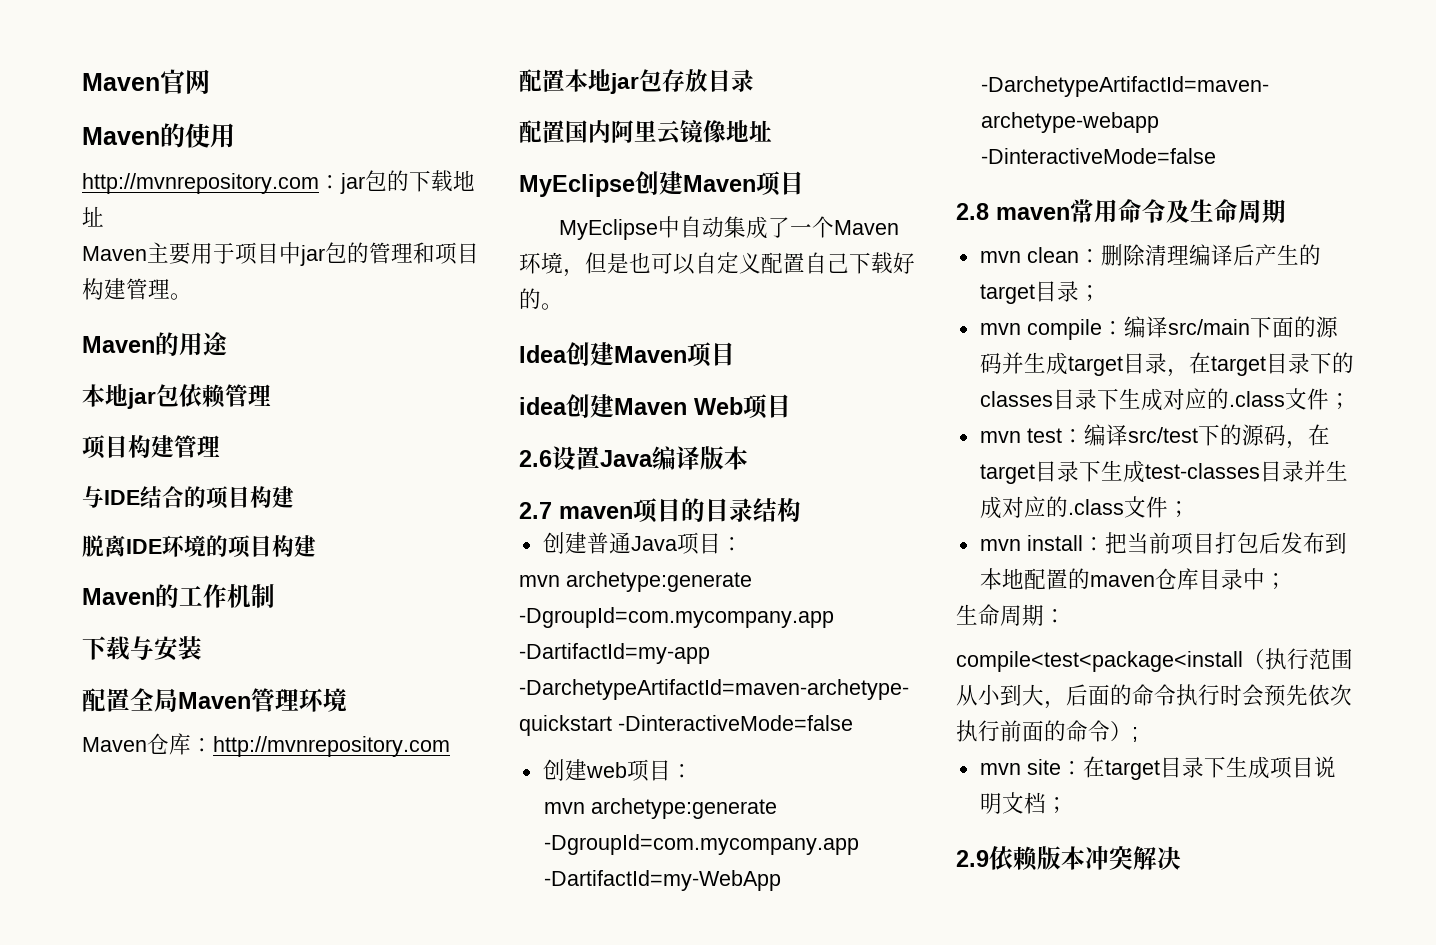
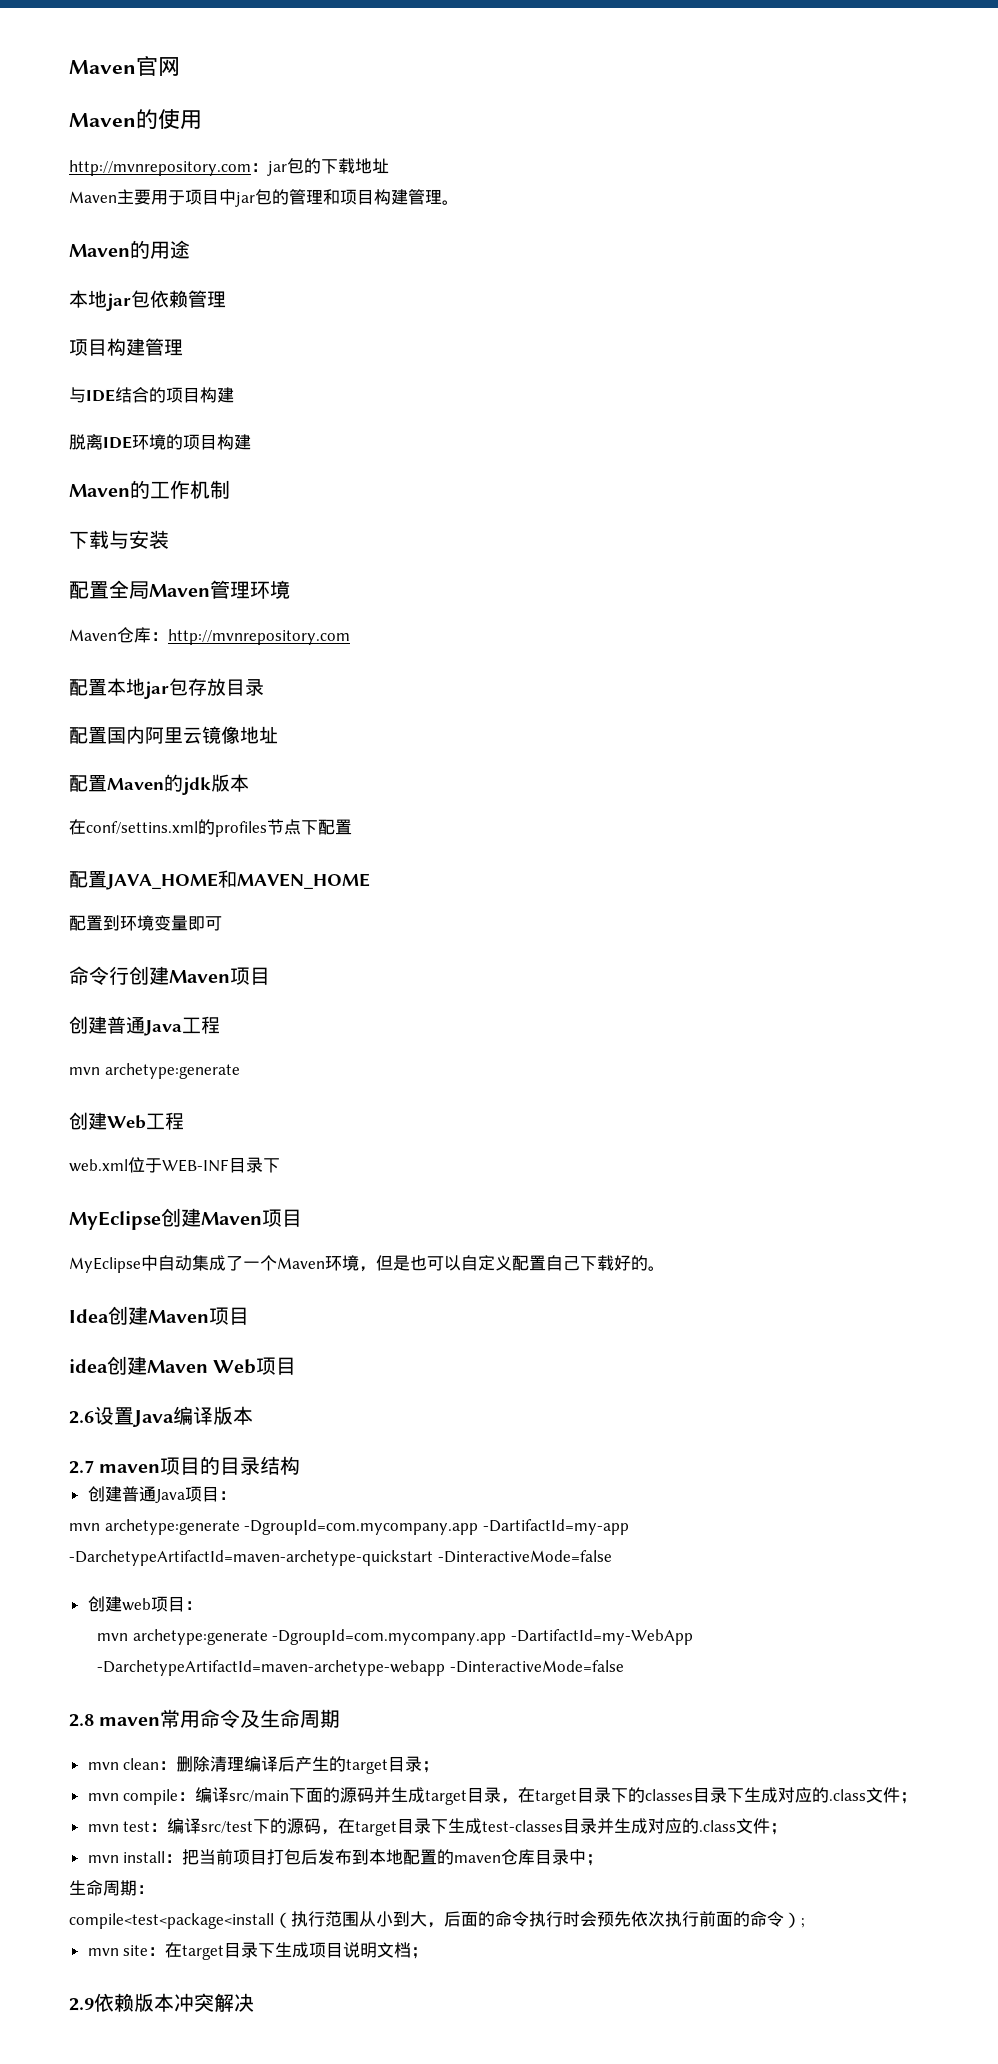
+ 配置Maven的jdk版本
+ 在conf/settins.xml的profiles节点下配置
+ 配置JAVA_HOME和MAVEN_HOME
+ 配置到环境变量即可
+ 命令行创建Maven项目
+ 创建普通Java工程
+ mvn archetype:generate
+ 创建Web工程
+ web.xml位于WEB-INF目录下

